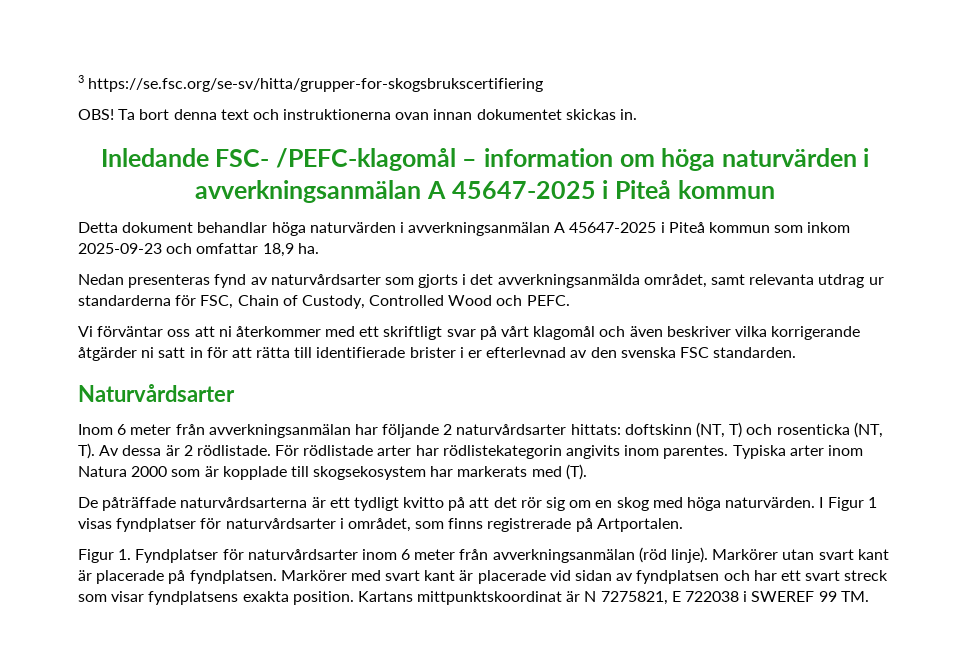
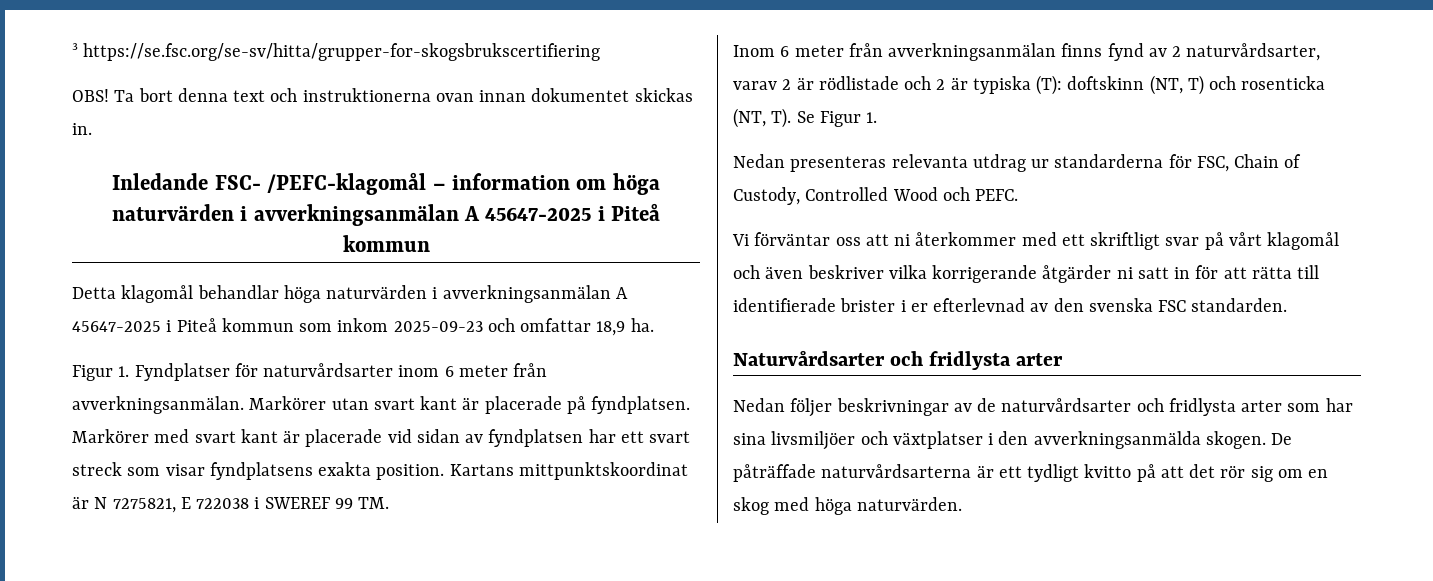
- Detta dokument behandlar höga naturvärden i avverkningsanmälan A 45647-2025 i Piteå kommun som inkom 2025-09-23 och omfattar 18,9 ha.
+ Detta klagomål behandlar höga naturvärden i avverkningsanmälan A 45647-2025 i Piteå kommun som inkom 2025-09-23 och omfattar 18,9 ha.
- Nedan presenteras fynd av naturvårdsarter som gjorts i det avverkningsanmälda området, samt relevanta utdrag ur standarderna för FSC, Chain of Custody, Controlled Wood och PEFC.
+ Figur 1. Fyndplatser för naturvårdsarter inom 6 meter från avverkningsanmälan. Markörer utan svart kant är placerade på fyndplatsen. Markörer med svart kant är placerade vid sidan av fyndplatsen har ett svart streck som visar fyndplatsens exakta position. Kartans mittpunktskoordinat är N 7275821, E 722038 i SWEREF 99 TM.
+ Inom 6 meter från avverkningsanmälan finns fynd av 2 naturvårdsarter, varav 2 är rödlistade och 2 är typiska (T): doftskinn (NT, T) och rosenticka (NT, T). Se Figur 1.
+ Nedan presenteras relevanta utdrag ur standarderna för FSC, Chain of Custody, Controlled Wood och PEFC.
- Naturvårdsarter
- Inom 6 meter från avverkningsanmälan har följande 2 naturvårdsarter hittats: doftskinn (NT, T) och rosenticka (NT, T). Av dessa är 2 rödlistade. För rödlistade arter har rödlistekategorin angivits inom parentes. Typiska arter inom Natura 2000 som är kopplade till skogsekosystem har markerats med (T).
- De påträffade naturvårdsarterna är ett tydligt kvitto på att det rör sig om en skog med höga naturvärden. I Figur 1 visas fyndplatser för naturvårdsarter i området, som finns registrerade på Artportalen.
- Figur 1. Fyndplatser för naturvårdsarter inom 6 meter från avverkningsanmälan (röd linje). Markörer utan svart kant är placerade på fyndplatsen. Markörer med svart kant är placerade vid sidan av fyndplatsen och har ett svart streck som visar fyndplatsens exakta position. Kartans mittpunktskoordinat är N 7275821, E 722038 i SWEREF 99 TM.
+ Naturvårdsarter och fridlysta arter
+ Nedan följer beskrivningar av de naturvårdsarter och fridlysta arter som har sina livsmiljöer och växtplatser i den avverkningsanmälda skogen. De påträffade naturvårdsarterna är ett tydligt kvitto på att det rör sig om en skog med höga naturvärden.

